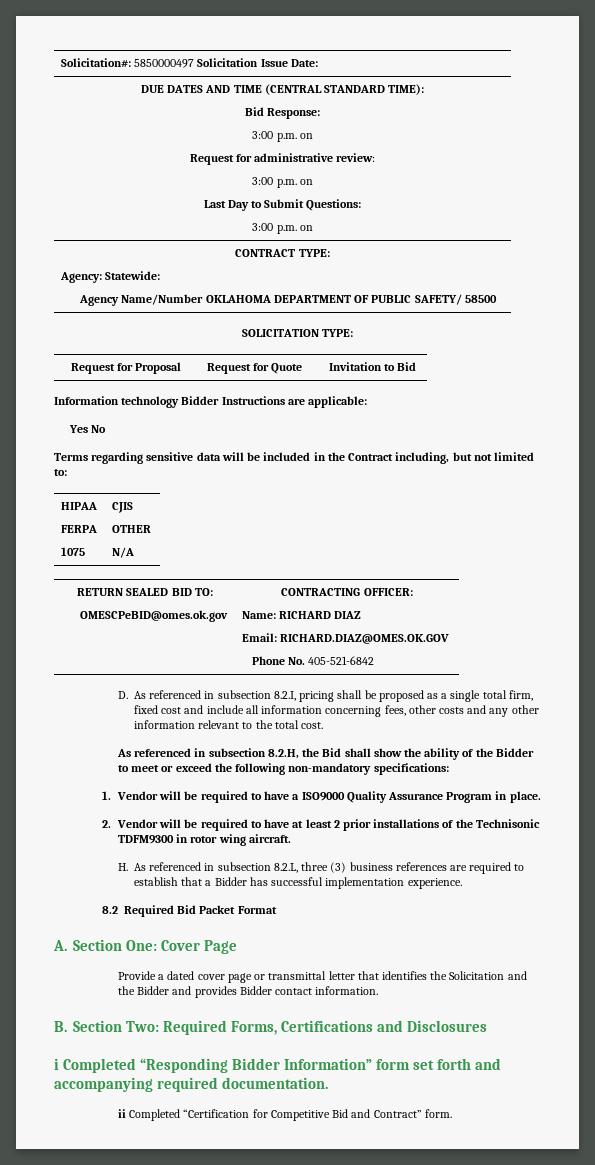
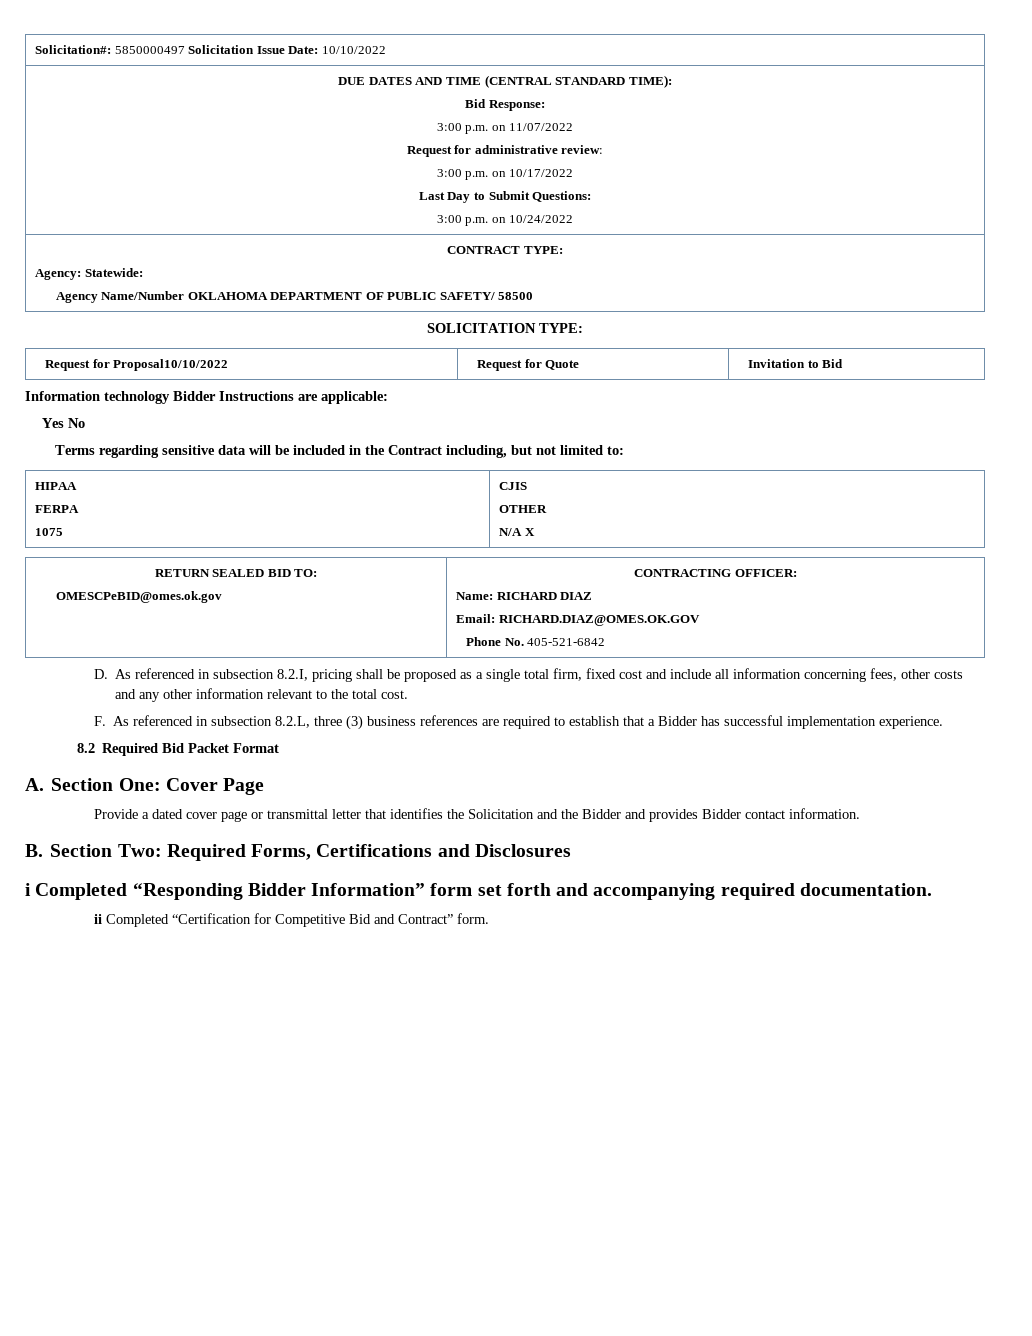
- Solicitation#: 5850000497 Solicitation Issue Date:
+ Solicitation#: 5850000497 Solicitation Issue Date: 10/10/2022
  DUE DATES AND TIME (CENTRAL STANDARD TIME):
  Bid Response:
- 3:00 p.m. on
+ 3:00 p.m. on 11/07/2022
  Request for administrative review:
- 3:00 p.m. on
+ 3:00 p.m. on 10/17/2022
  Last Day to Submit Questions:
- 3:00 p.m. on
+ 3:00 p.m. on 10/24/2022
- Request for Proposal | Request for Quote | Invitation to Bid
+ Request for Proposal10/10/2022 | Request for Quote | Invitation to Bid
  HIPAA
  FERPA
  1075 | CJIS
  OTHER
- N/A
+ N/A X
- As referenced in subsection 8.2.H, the Bid shall show the ability of the Bidder to meet or exceed the following non-mandatory specifications:
- 1. Vendor will be required to have a ISO9000 Quality Assurance Program in place.
- 2. Vendor will be required to have at least 2 prior installations of the Technisonic TDFM9300 in rotor wing aircraft.
- H. As referenced in subsection 8.2.L, three (3) business references are required to establish that a Bidder has successful implementation experience.
+ F. As referenced in subsection 8.2.L, three (3) business references are required to establish that a Bidder has successful implementation experience.

